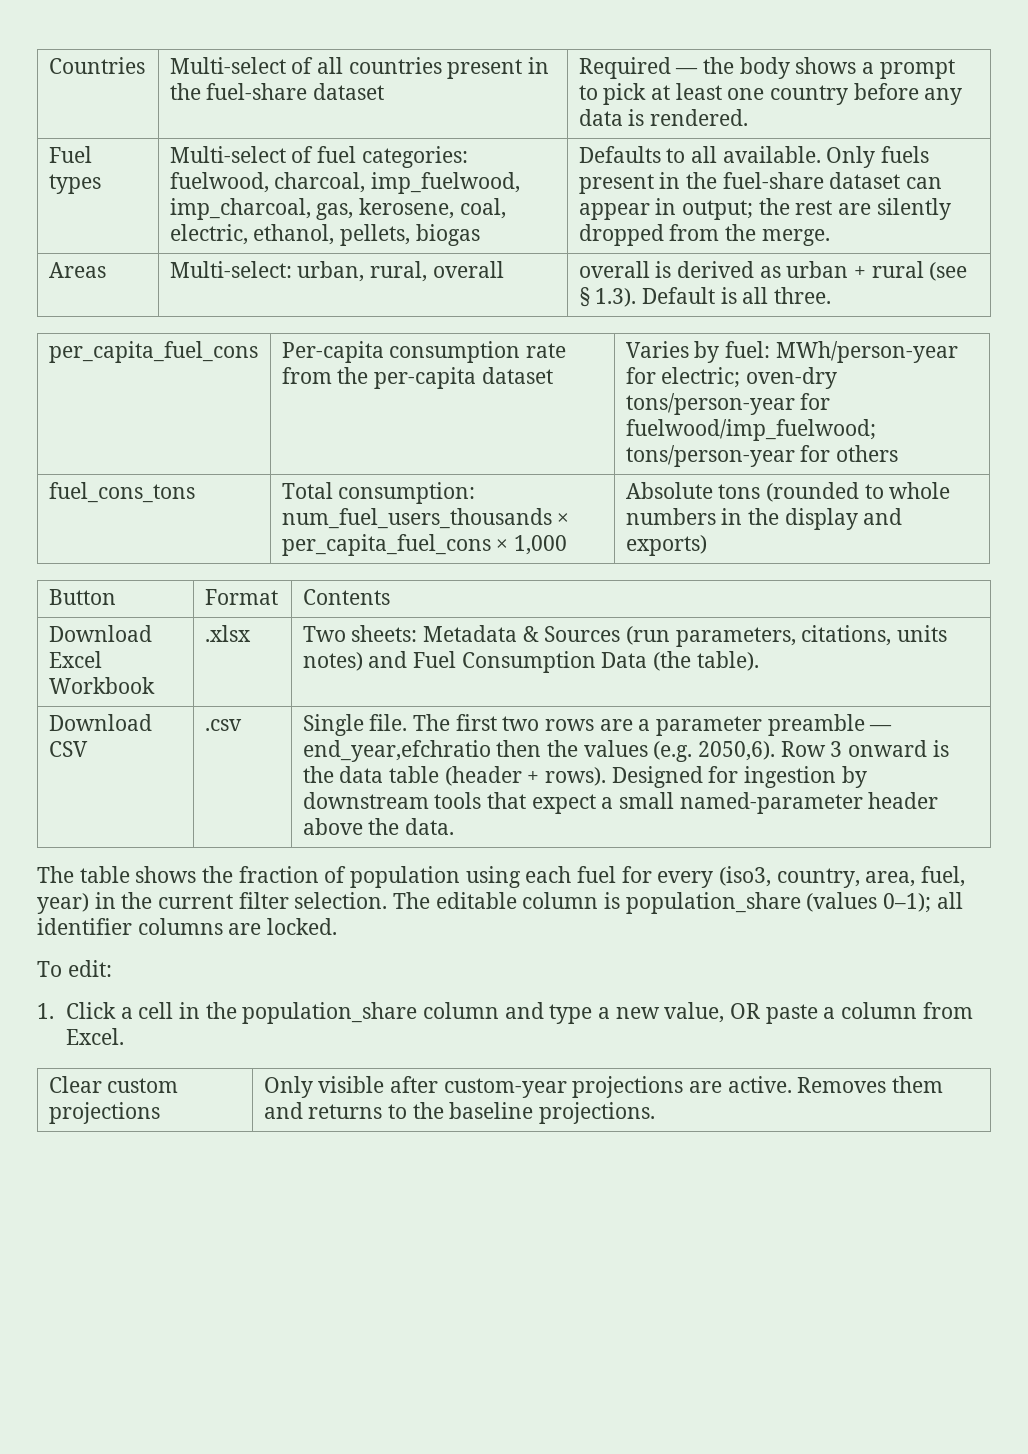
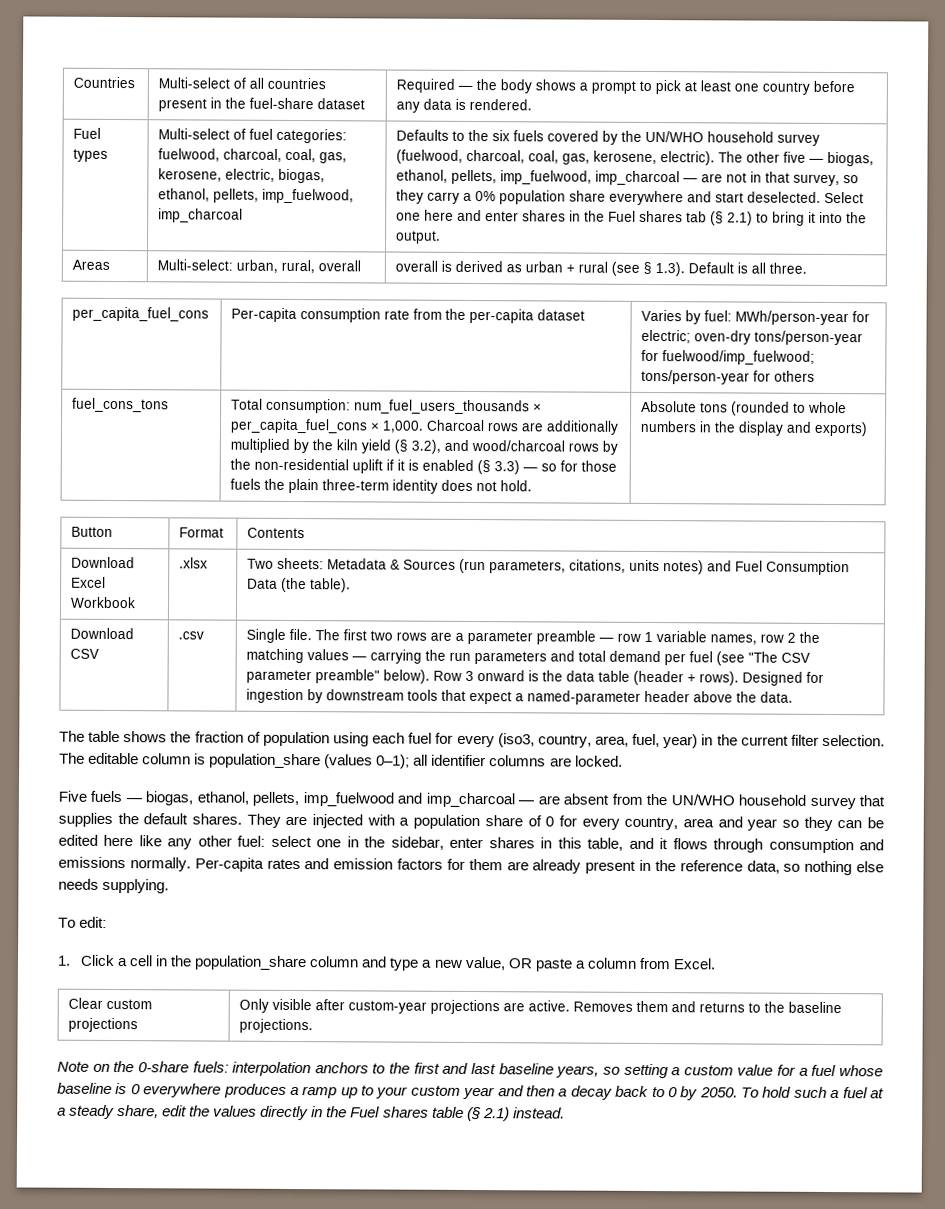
- Multi-select of fuel categories: fuelwood, charcoal, imp_fuelwood, imp_charcoal, gas, kerosene, coal, electric, ethanol, pellets, biogas | Defaults to all available. Only fuels present in the fuel-share dataset can appear in output; the rest are silently dropped from the merge.
+ Multi-select of fuel categories: fuelwood, charcoal, coal, gas, kerosene, electric, biogas, ethanol, pellets, imp_fuelwood, imp_charcoal | Defaults to the six fuels covered by the UN/WHO household survey (fuelwood, charcoal, coal, gas, kerosene, electric). The other five — biogas, ethanol, pellets, imp_fuelwood, imp_charcoal — are not in that survey, so they carry a 0% population share everywhere and start deselected. Select one here and enter shares in the Fuel shares tab (§ 2.1) to bring it into the output.
- Total consumption: num_fuel_users_thousands × per_capita_fuel_cons × 1,000
+ Total consumption: num_fuel_users_thousands × per_capita_fuel_cons × 1,000. Charcoal rows are additionally multiplied by the kiln yield (§ 3.2), and wood/charcoal rows by the non-residential uplift if it is enabled (§ 3.3) — so for those fuels the plain three-term identity does not hold.
- The first two rows are a parameter preamble — end_year,efchratio then the values (e.g. 2050,6).
+ The first two rows are a parameter preamble — row 1 variable names, row 2 the matching values — carrying the run parameters and total demand per fuel (see "The CSV parameter preamble" below).
- Designed for ingestion by downstream tools that expect a small named-parameter header above the data.
+ Designed for ingestion by downstream tools that expect a named-parameter header above the data.
+ Five fuels — biogas, ethanol, pellets, imp_fuelwood and imp_charcoal — are absent from the UN/WHO household survey that supplies the default shares. They are injected with a population share of 0 for every country, area and year so they can be edited here like any other fuel: select one in the sidebar, enter shares in this table, and it flows through consumption and emissions normally. Per-capita rates and emission factors for them are already present in the reference data, so nothing else needs supplying.
+ Note on the 0-share fuels: interpolation anchors to the first and last baseline years, so setting a custom value for a fuel whose baseline is 0 everywhere produces a ramp up to your custom year and then a decay back to 0 by 2050. To hold such a fuel at a steady share, edit the values directly in the Fuel shares table (§ 2.1) instead.

